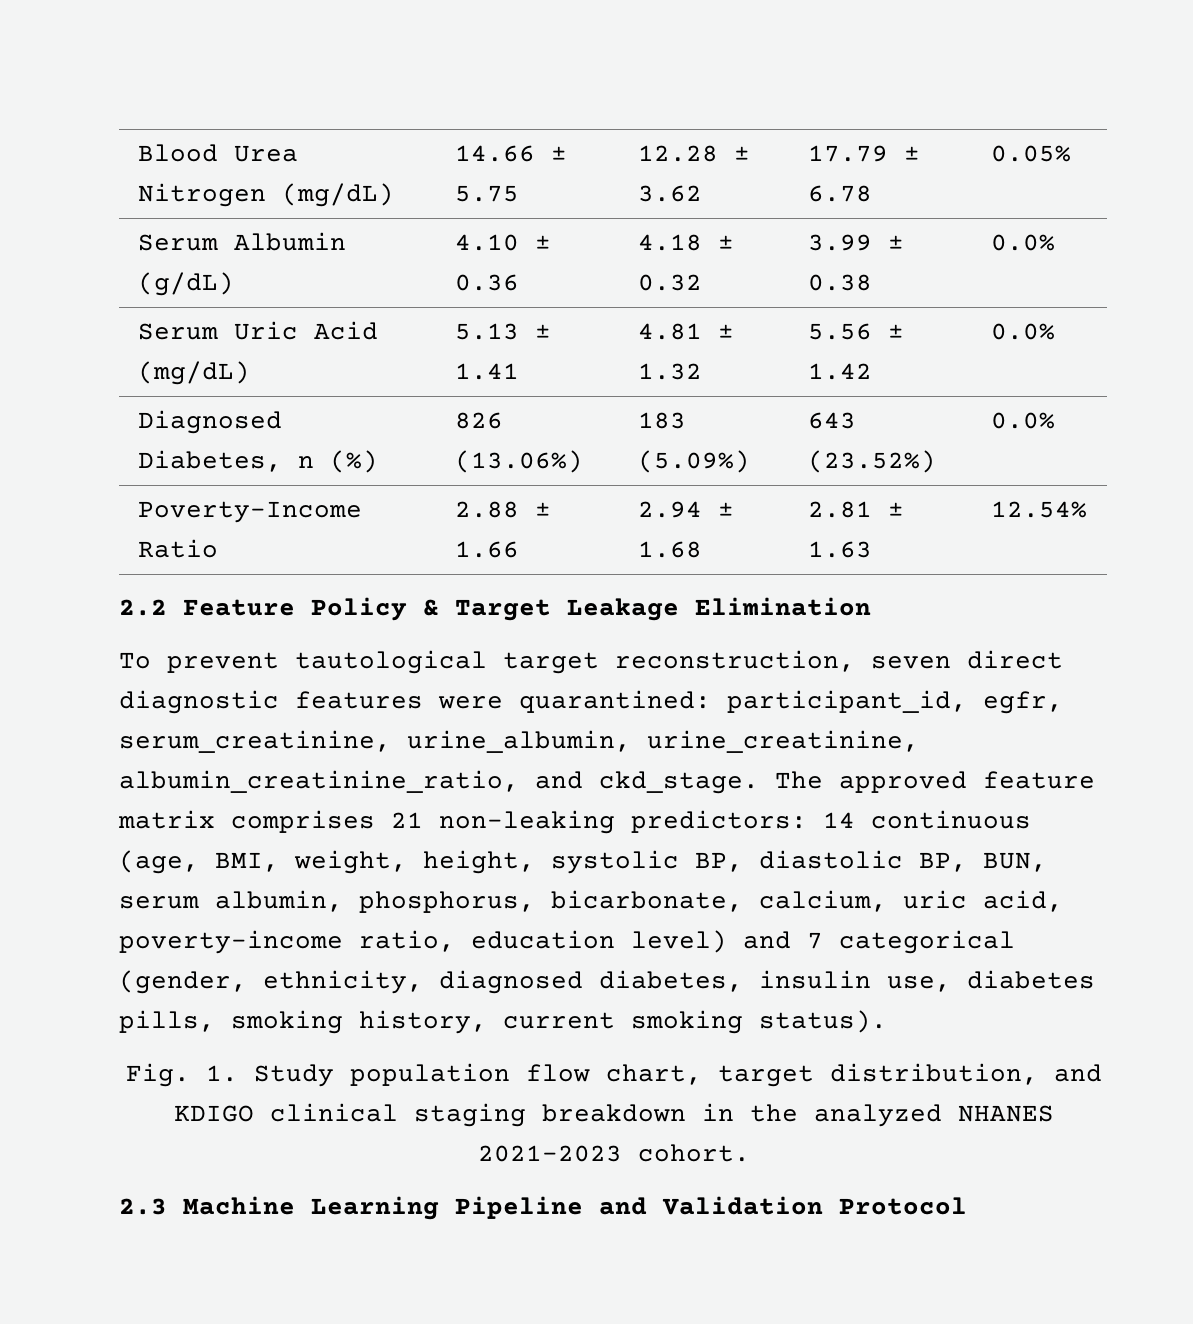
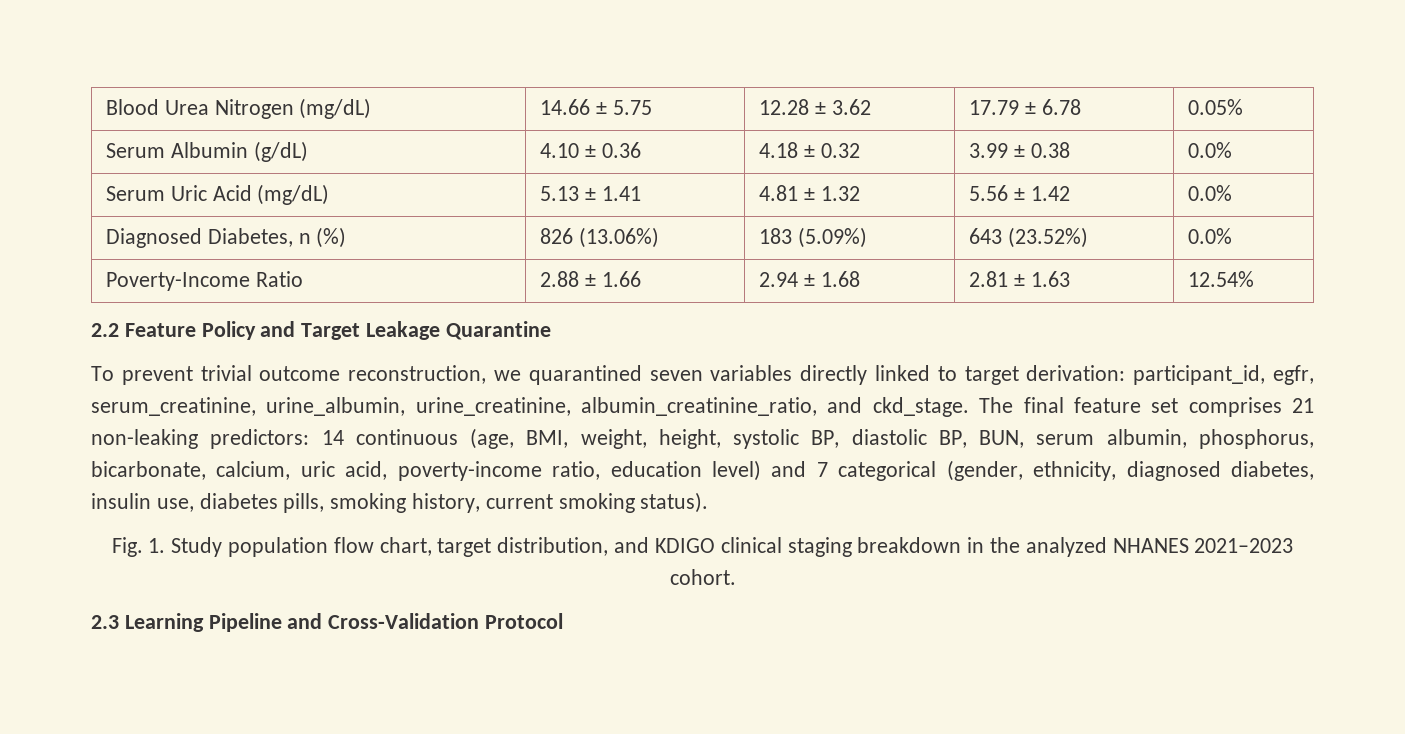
- 2.2 Feature Policy & Target Leakage Elimination
+ 2.2 Feature Policy and Target Leakage Quarantine
- To prevent tautological target reconstruction, seven direct diagnostic features were quarantined: participant_id, egfr, serum_creatinine, urine_albumin, urine_creatinine, albumin_creatinine_ratio, and ckd_stage.
+ To prevent trivial outcome reconstruction, we quarantined seven variables directly linked to target derivation: participant_id, egfr, serum_creatinine, urine_albumin, urine_creatinine, albumin_creatinine_ratio, and ckd_stage.
- The approved feature matrix comprises 21 non-leaking predictors: 14 continuous (age, BMI, weight, height, systolic BP, diastolic BP, BUN, serum albumin, phosphorus, bicarbonate, calcium, uric acid, poverty-income ratio, education level) and 7 categorical (gender, ethnicity, diagnosed diabetes, insulin use, diabetes pills, smoking history, current smoking status).
+ The final feature set comprises 21 non-leaking predictors: 14 continuous (age, BMI, weight, height, systolic BP, diastolic BP, BUN, serum albumin, phosphorus, bicarbonate, calcium, uric acid, poverty-income ratio, education level) and 7 categorical (gender, ethnicity, diagnosed diabetes, insulin use, diabetes pills, smoking history, current smoking status).
- 2.3 Machine Learning Pipeline and Validation Protocol
+ 2.3 Learning Pipeline and Cross-Validation Protocol

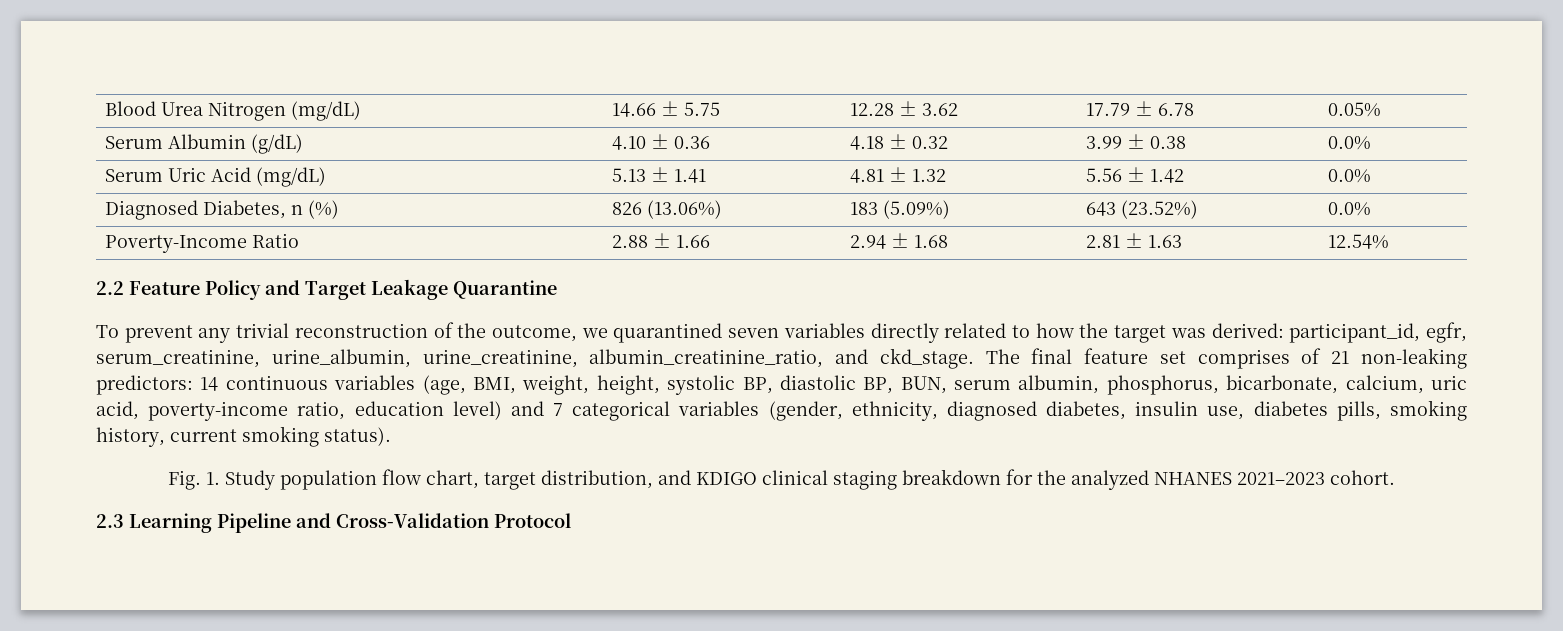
- To prevent trivial outcome reconstruction, we quarantined seven variables directly linked to target derivation: participant_id, egfr, serum_creatinine, urine_albumin, urine_creatinine, albumin_creatinine_ratio, and ckd_stage.
+ To prevent any trivial reconstruction of the outcome, we quarantined seven variables directly related to how the target was derived: participant_id, egfr, serum_creatinine, urine_albumin, urine_creatinine, albumin_creatinine_ratio, and ckd_stage.
- The final feature set comprises 21 non-leaking predictors: 14 continuous (age, BMI, weight, height, systolic BP, diastolic BP, BUN, serum albumin, phosphorus, bicarbonate, calcium, uric acid, poverty-income ratio, education level) and 7 categorical (gender, ethnicity, diagnosed diabetes, insulin use, diabetes pills, smoking history, current smoking status).
+ The final feature set comprises of 21 non-leaking predictors: 14 continuous variables (age, BMI, weight, height, systolic BP, diastolic BP, BUN, serum albumin, phosphorus, bicarbonate, calcium, uric acid, poverty-income ratio, education level) and 7 categorical variables (gender, ethnicity, diagnosed diabetes, insulin use, diabetes pills, smoking history, current smoking status).
- Fig. 1. Study population flow chart, target distribution, and KDIGO clinical staging breakdown in the analyzed NHANES 2021–2023 cohort.
+ Fig. 1. Study population flow chart, target distribution, and KDIGO clinical staging breakdown for the analyzed NHANES 2021–2023 cohort.

